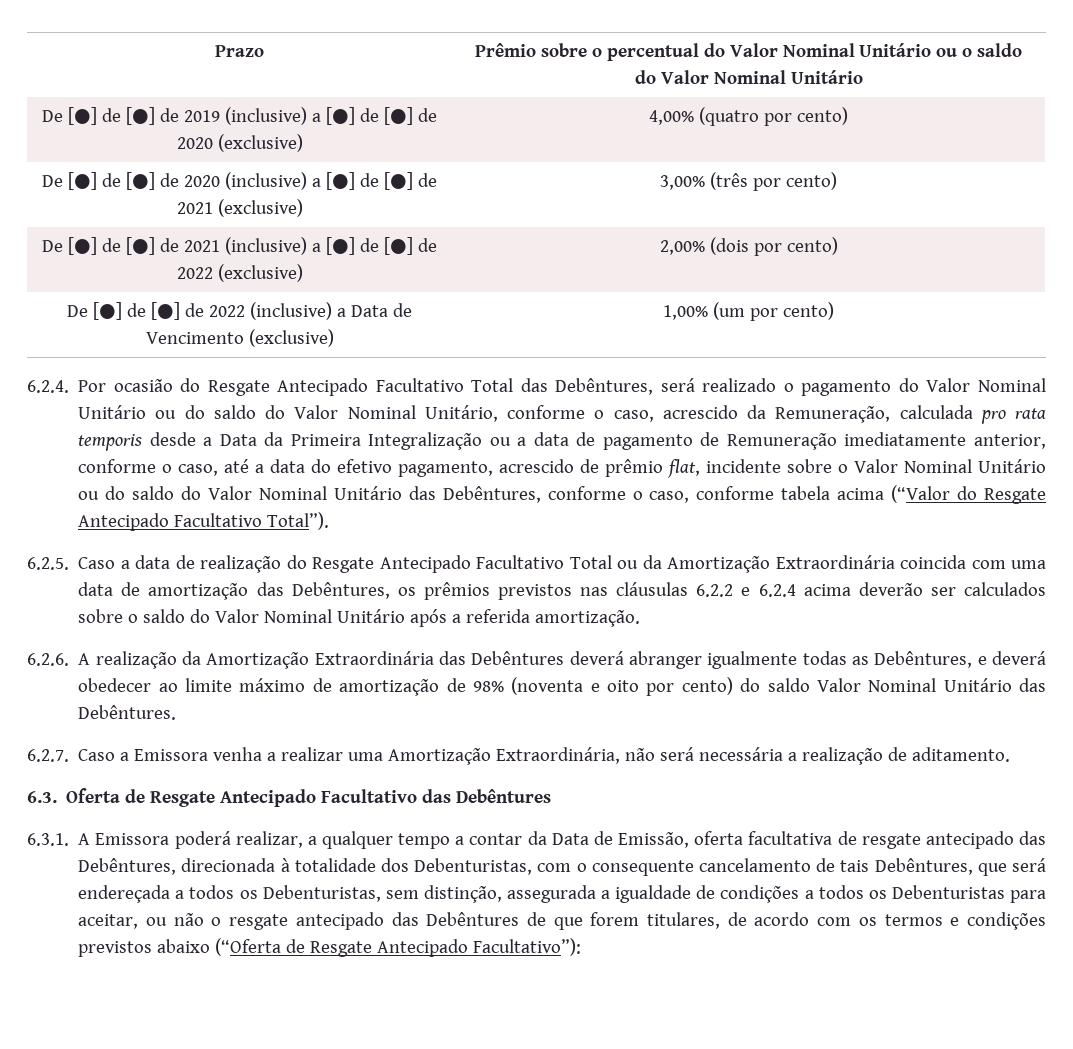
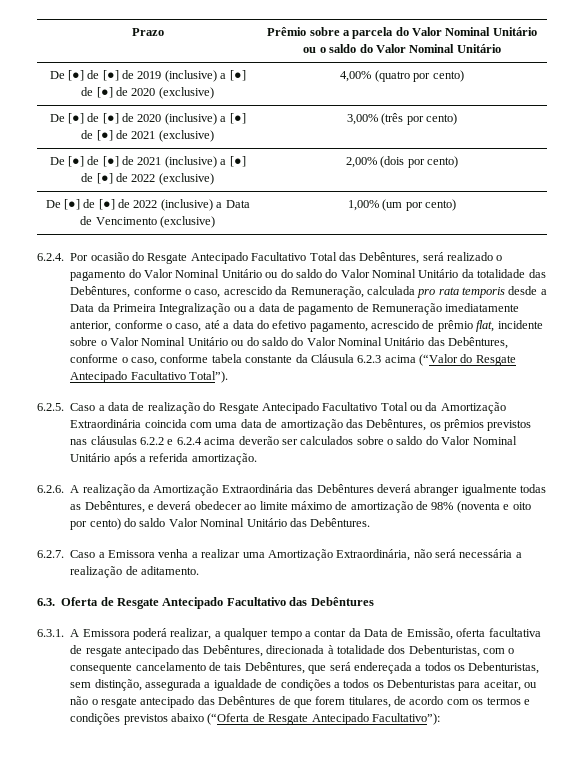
- Prazo | Prêmio sobre o percentual do Valor Nominal Unitário ou o saldo do Valor Nominal Unitário
+ Prazo | Prêmio sobre a parcela do Valor Nominal Unitário ou o saldo do Valor Nominal Unitário
- 6.2.4. Por ocasião do Resgate Antecipado Facultativo Total das Debêntures, será realizado o pagamento do Valor Nominal Unitário ou do saldo do Valor Nominal Unitário, conforme o caso, acrescido da Remuneração, calculada pro rata temporis desde a Data da Primeira Integralização ou a data de pagamento de Remuneração imediatamente anterior, conforme o caso, até a data do efetivo pagamento, acrescido de prêmio flat, incidente sobre o Valor Nominal Unitário ou do saldo do Valor Nominal Unitário das Debêntures, conforme o caso, conforme tabela acima (“Valor do Resgate Antecipado Facultativo Total”).
+ 6.2.4. Por ocasião do Resgate Antecipado Facultativo Total das Debêntures, será realizado o pagamento do Valor Nominal Unitário ou do saldo do Valor Nominal Unitário da totalidade das Debêntures, conforme o caso, acrescido da Remuneração, calculada pro rata temporis desde a Data da Primeira Integralização ou a data de pagamento de Remuneração imediatamente anterior, conforme o caso, até a data do efetivo pagamento, acrescido de prêmio flat, incidente sobre o Valor Nominal Unitário ou do saldo do Valor Nominal Unitário das Debêntures, conforme o caso, conforme tabela constante da Cláusula 6.2.3 acima (“Valor do Resgate Antecipado Facultativo Total”).

